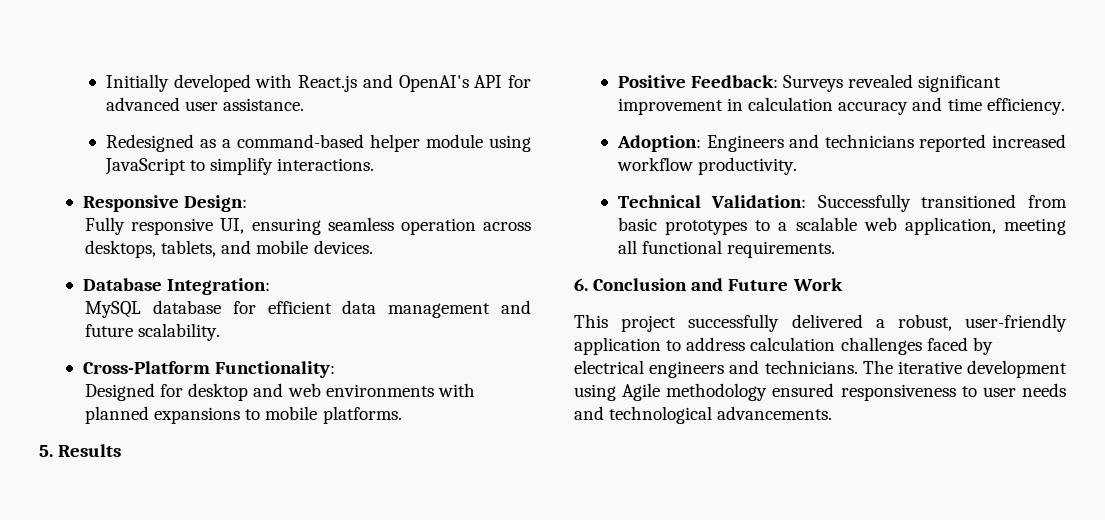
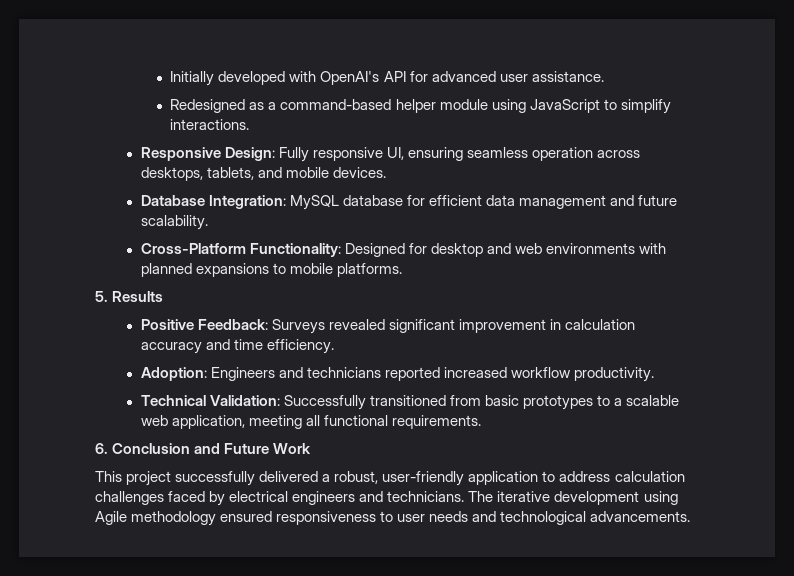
- Initially developed with React.js and OpenAI's API for advanced user assistance.
+ Initially developed with OpenAI's API for advanced user assistance.
- Responsive Design:
- Fully responsive UI, ensuring seamless operation across desktops, tablets, and mobile devices.
+ Responsive Design: Fully responsive UI, ensuring seamless operation across desktops, tablets, and mobile devices.
- Database Integration:
- MySQL database for efficient data management and future scalability.
+ Database Integration: MySQL database for efficient data management and future scalability.
- Cross-Platform Functionality:
- Designed for desktop and web environments with planned expansions to mobile platforms.
+ Cross-Platform Functionality: Designed for desktop and web environments with planned expansions to mobile platforms.

